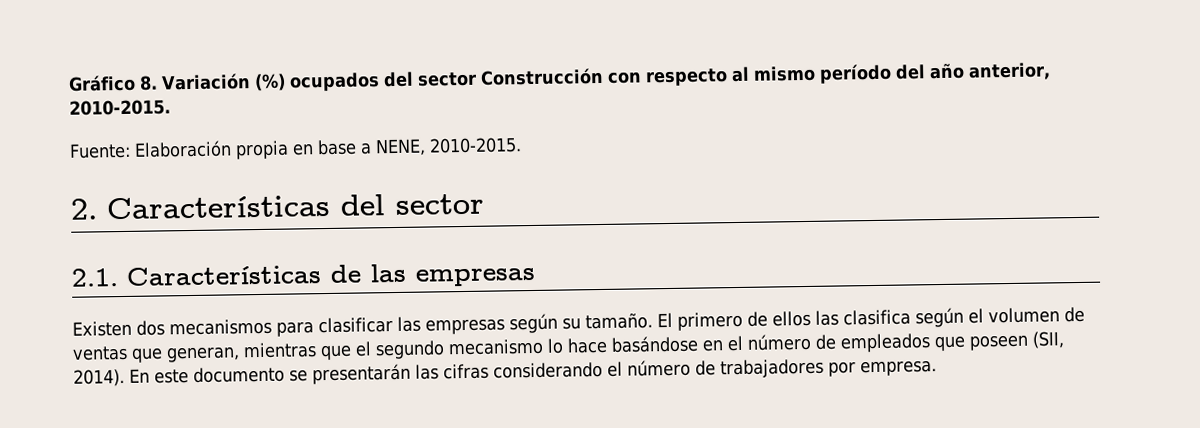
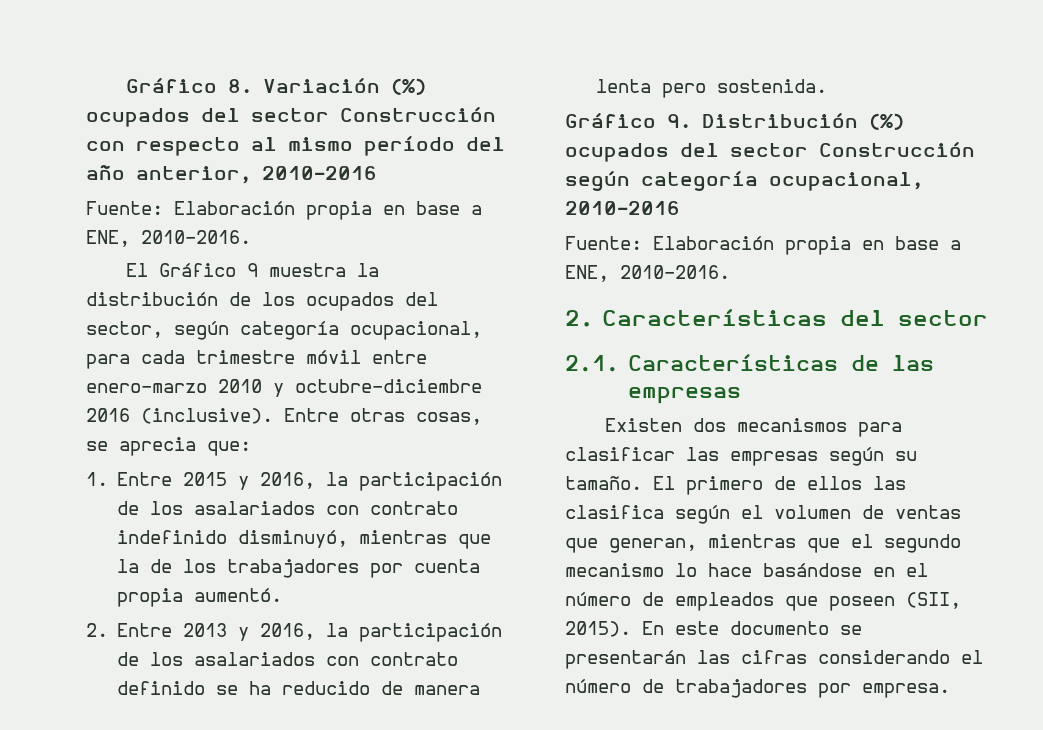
- Gráfico 8. Variación (%) ocupados del sector Construcción con respecto al mismo período del año anterior, 2010-2015.
- Fuente: Elaboración propia en base a NENE, 2010-2015.
+ Gráfico 8. Variación (%) ocupados del sector Construcción con respecto al mismo período del año anterior, 2010-2016
+ Fuente: Elaboración propia en base a ENE, 2010-2016.
+ El Gráfico 9 muestra la distribución de los ocupados del sector, según categoría ocupacional, para cada trimestre móvil entre enero-marzo 2010 y octubre-diciembre 2016 (inclusive). Entre otras cosas, se aprecia que:
+ 1. Entre 2015 y 2016, la participación de los asalariados con contrato indefinido disminuyó, mientras que la de los trabajadores por cuenta propia aumentó.
+ 2. Entre 2013 y 2016, la participación de los asalariados con contrato definido se ha reducido de manera lenta pero sostenida.
+ Gráfico 9. Distribución (%) ocupados del sector Construcción según categoría ocupacional, 2010-2016
+ Fuente: Elaboración propia en base a ENE, 2010-2016.
- El primero de ellos las clasifica según el volumen de ventas que generan, mientras que el segundo mecanismo lo hace basándose en el número de empleados que poseen (SII, 2014).
+ El primero de ellos las clasifica según el volumen de ventas que generan, mientras que el segundo mecanismo lo hace basándose en el número de empleados que poseen (SII, 2015).

